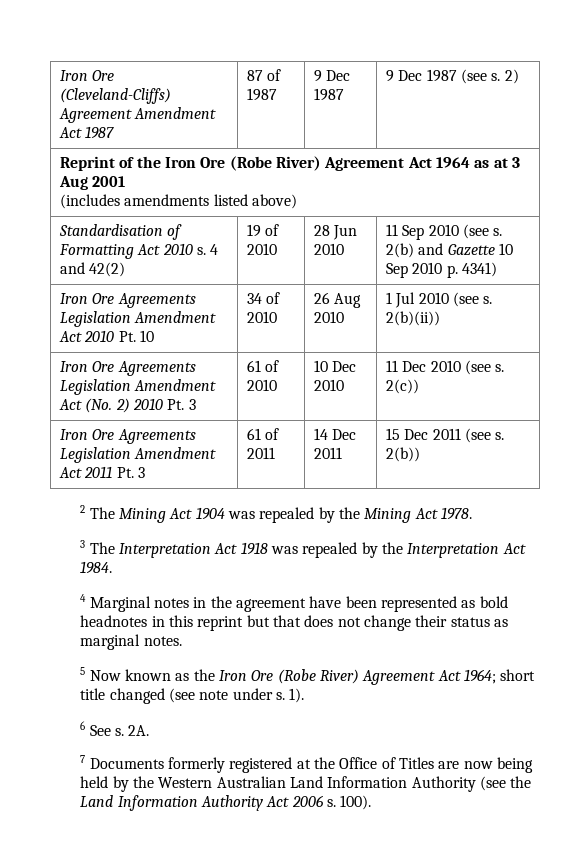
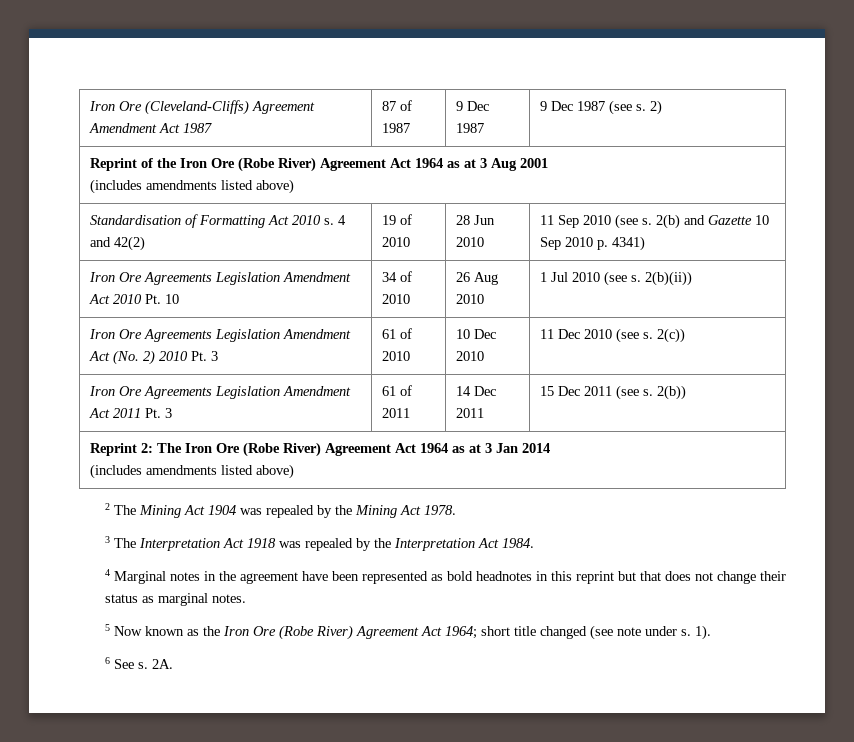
+ Reprint 2: The Iron Ore (Robe River) Agreement Act 1964 as at 3 Jan 2014
+ (includes amendments listed above)
- 7 Documents formerly registered at the Office of Titles are now being held by the Western Australian Land Information Authority (see the Land Information Authority Act 2006 s. 100).

